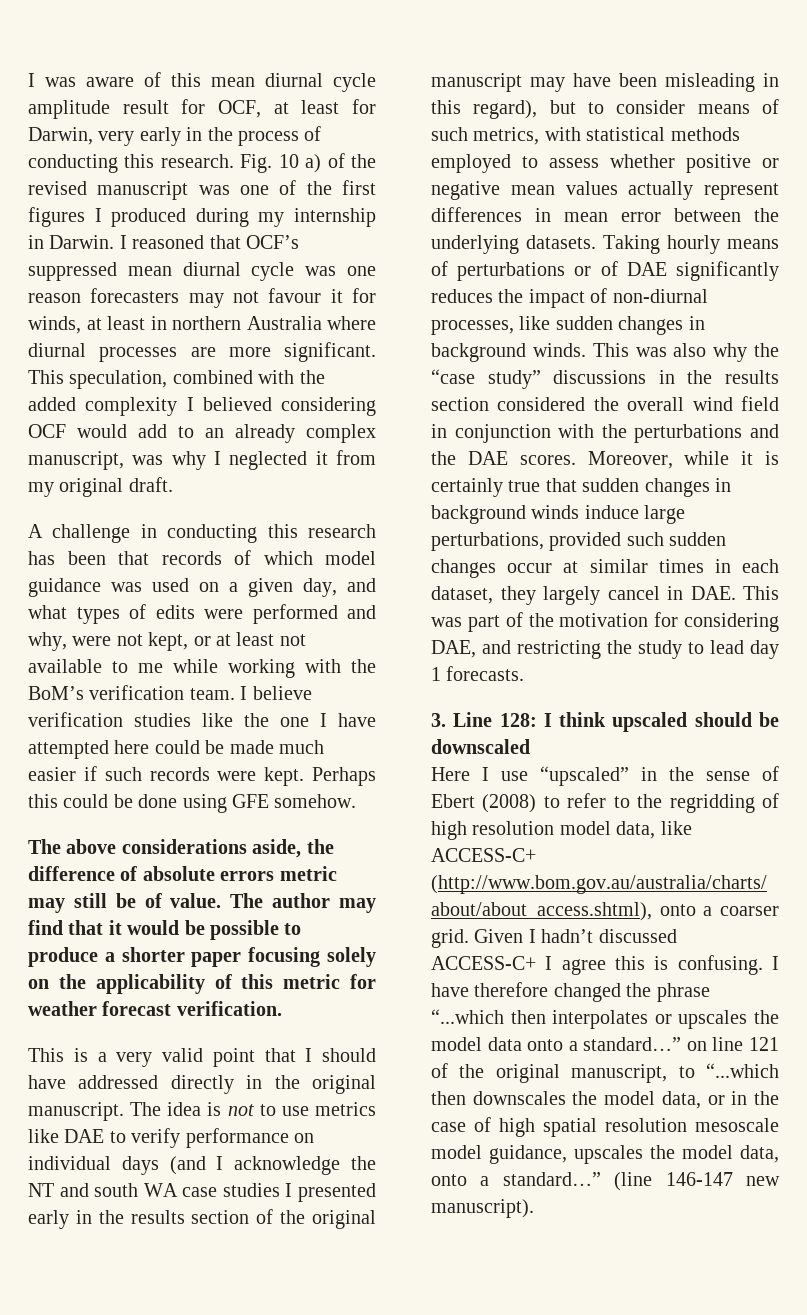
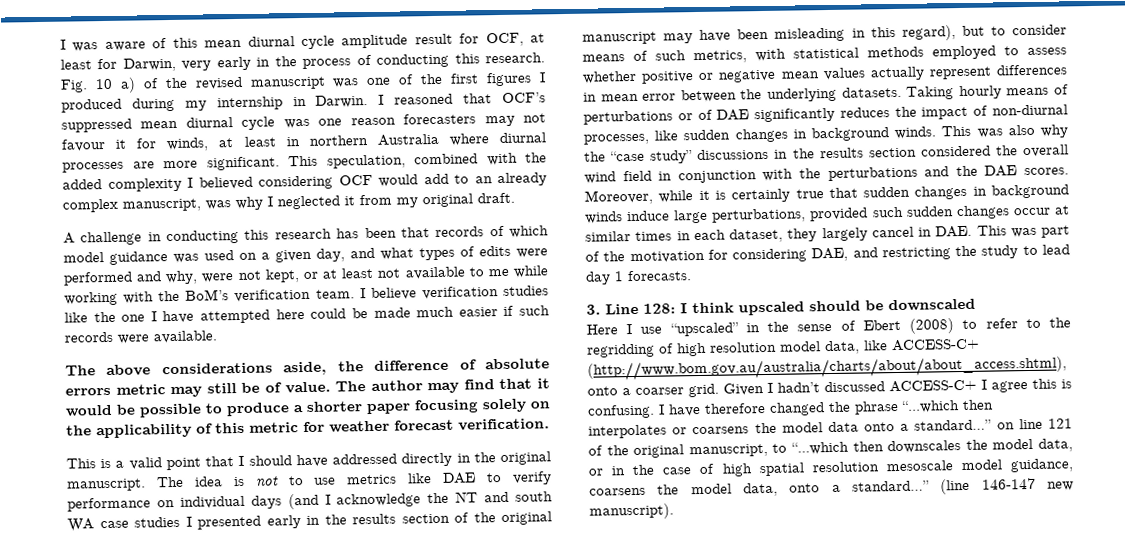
- I believe verification studies like the one I have attempted here could be made much easier if such records were kept. Perhaps this could be done using GFE somehow.
+ I believe verification studies like the one I have attempted here could be made much easier if such records were available.
- This is a very valid point that I should have addressed directly in the original manuscript.
+ This is a valid point that I should have addressed directly in the original manuscript.
- I have therefore changed the phrase “...which then interpolates or upscales the model data onto a standard…” on line 121 of the original manuscript, to “...which then downscales the model data, or in the case of high spatial resolution mesoscale model guidance, upscales the model data, onto a standard…”
+ I have therefore changed the phrase “...which then interpolates or coarsens the model data onto a standard…” on line 121 of the original manuscript, to “...which then downscales the model data, or in the case of high spatial resolution mesoscale model guidance, coarsens the model data, onto a standard…”

